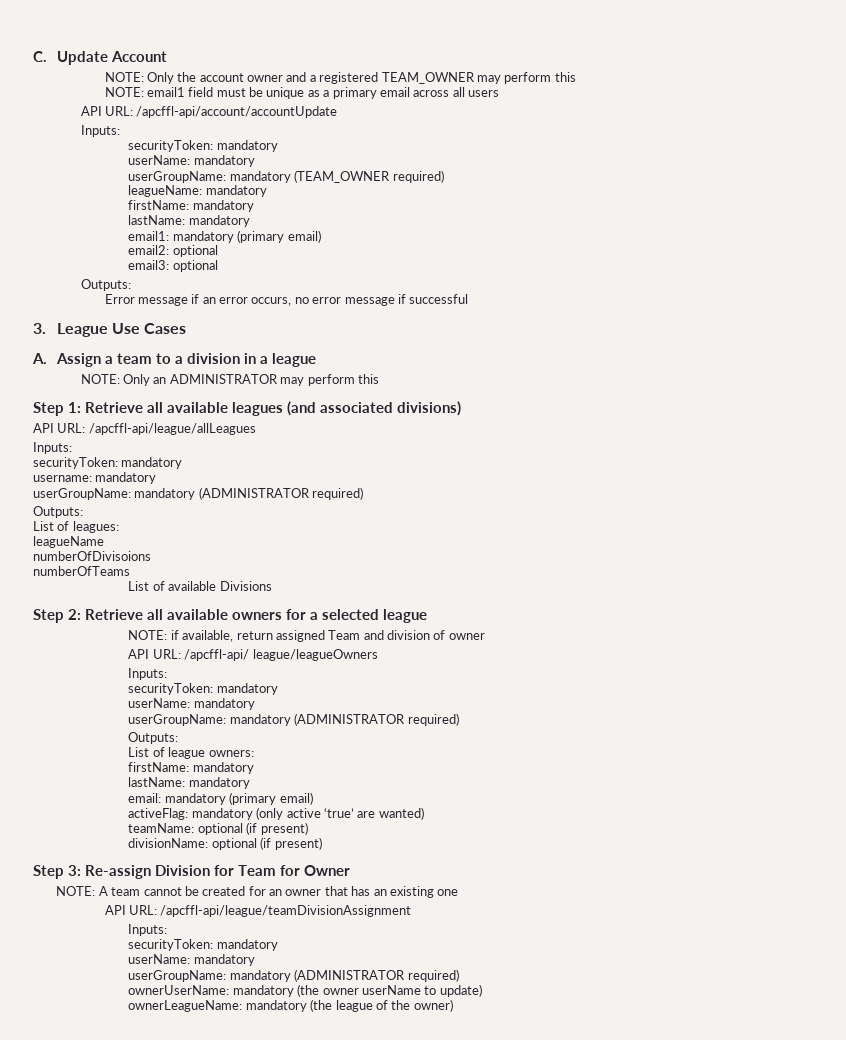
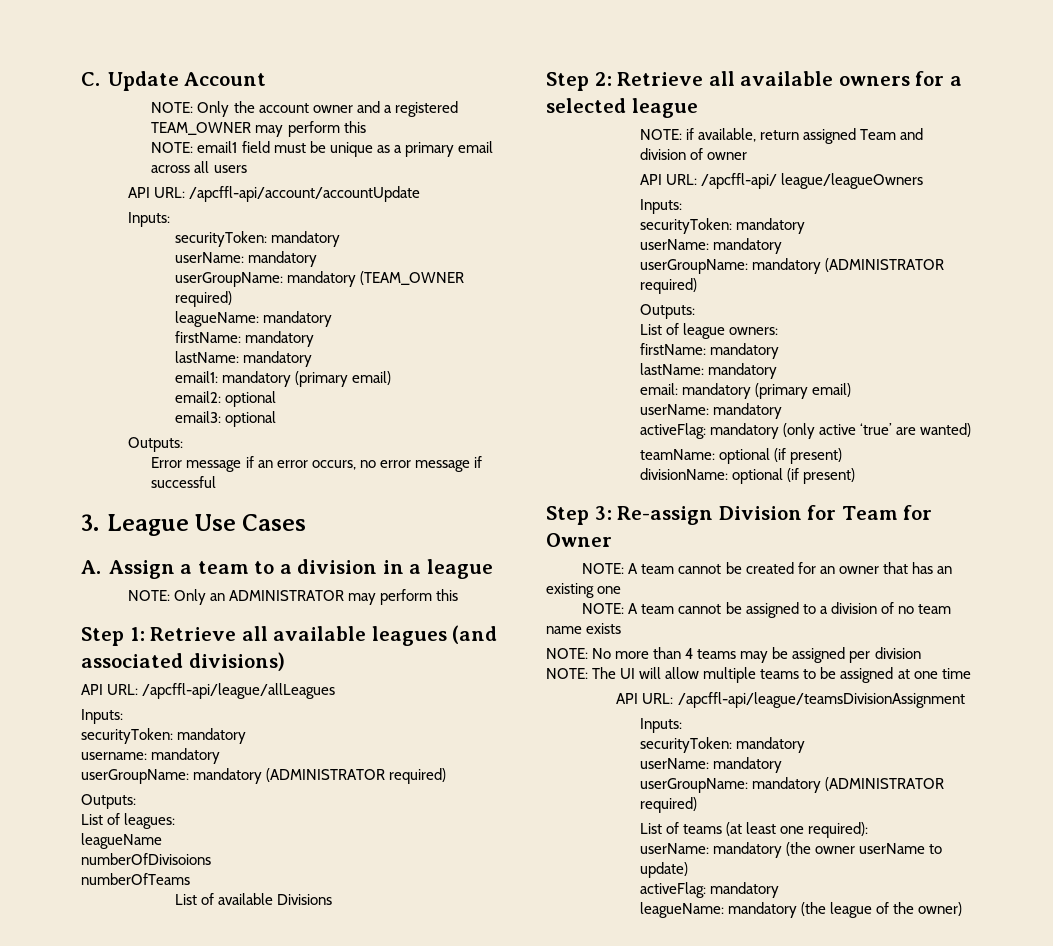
  email: mandatory (primary email)
+ userName: mandatory
- API URL: /apcffl-api/league/teamDivisionAssignment
+ NOTE: A team cannot be assigned to a division of no team name exists
+ NOTE: No more than 4 teams may be assigned per division
+ NOTE: The UI will allow multiple teams to be assigned at one time
+ API URL: /apcffl-api/league/teamsDivisionAssignment
  Inputs:
  securityToken: mandatory
  userName: mandatory
  userGroupName: mandatory (ADMINISTRATOR required)
- ownerUserName: mandatory (the owner userName to update)
- ownerLeagueName: mandatory (the league of the owner)
+ List of teams (at least one required):
+ userName: mandatory (the owner userName to update)
+ activeFlag: mandatory
+ leagueName: mandatory (the league of the owner)

